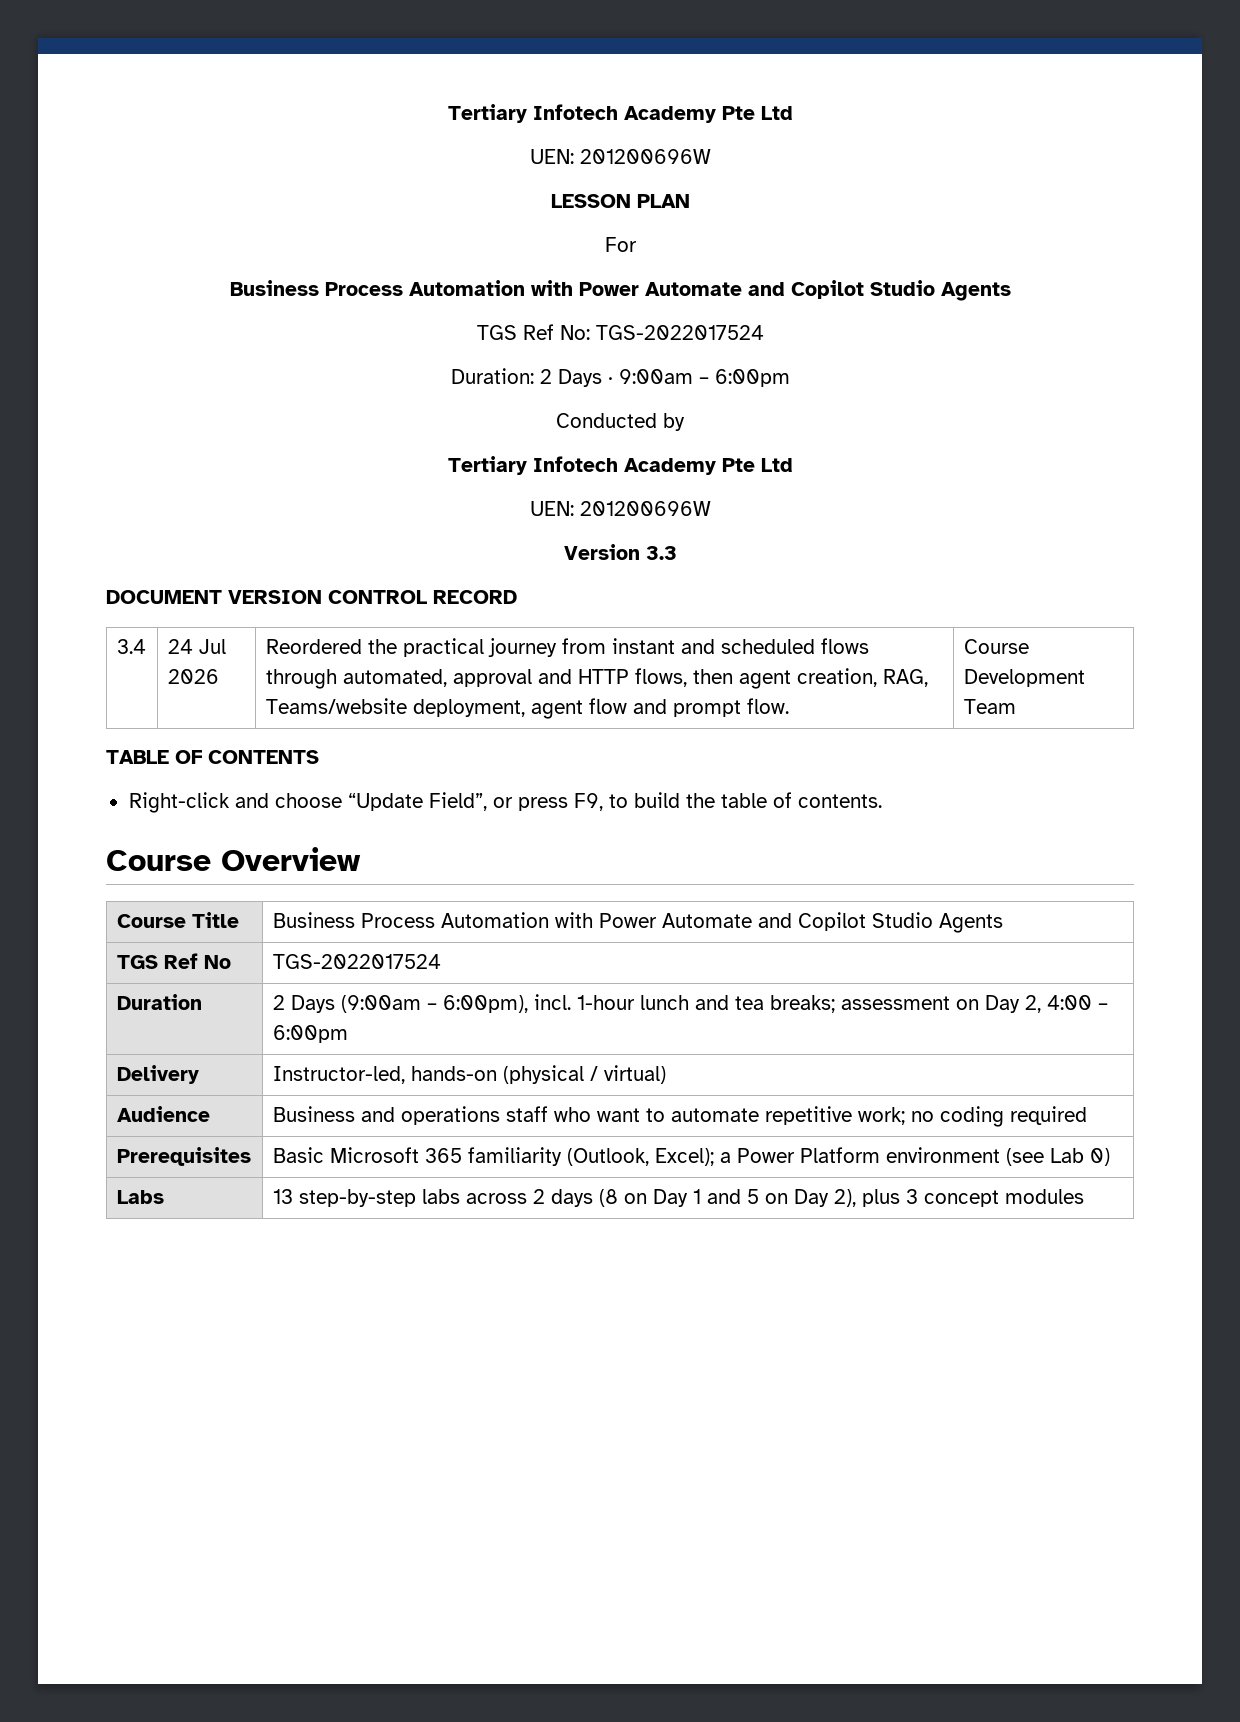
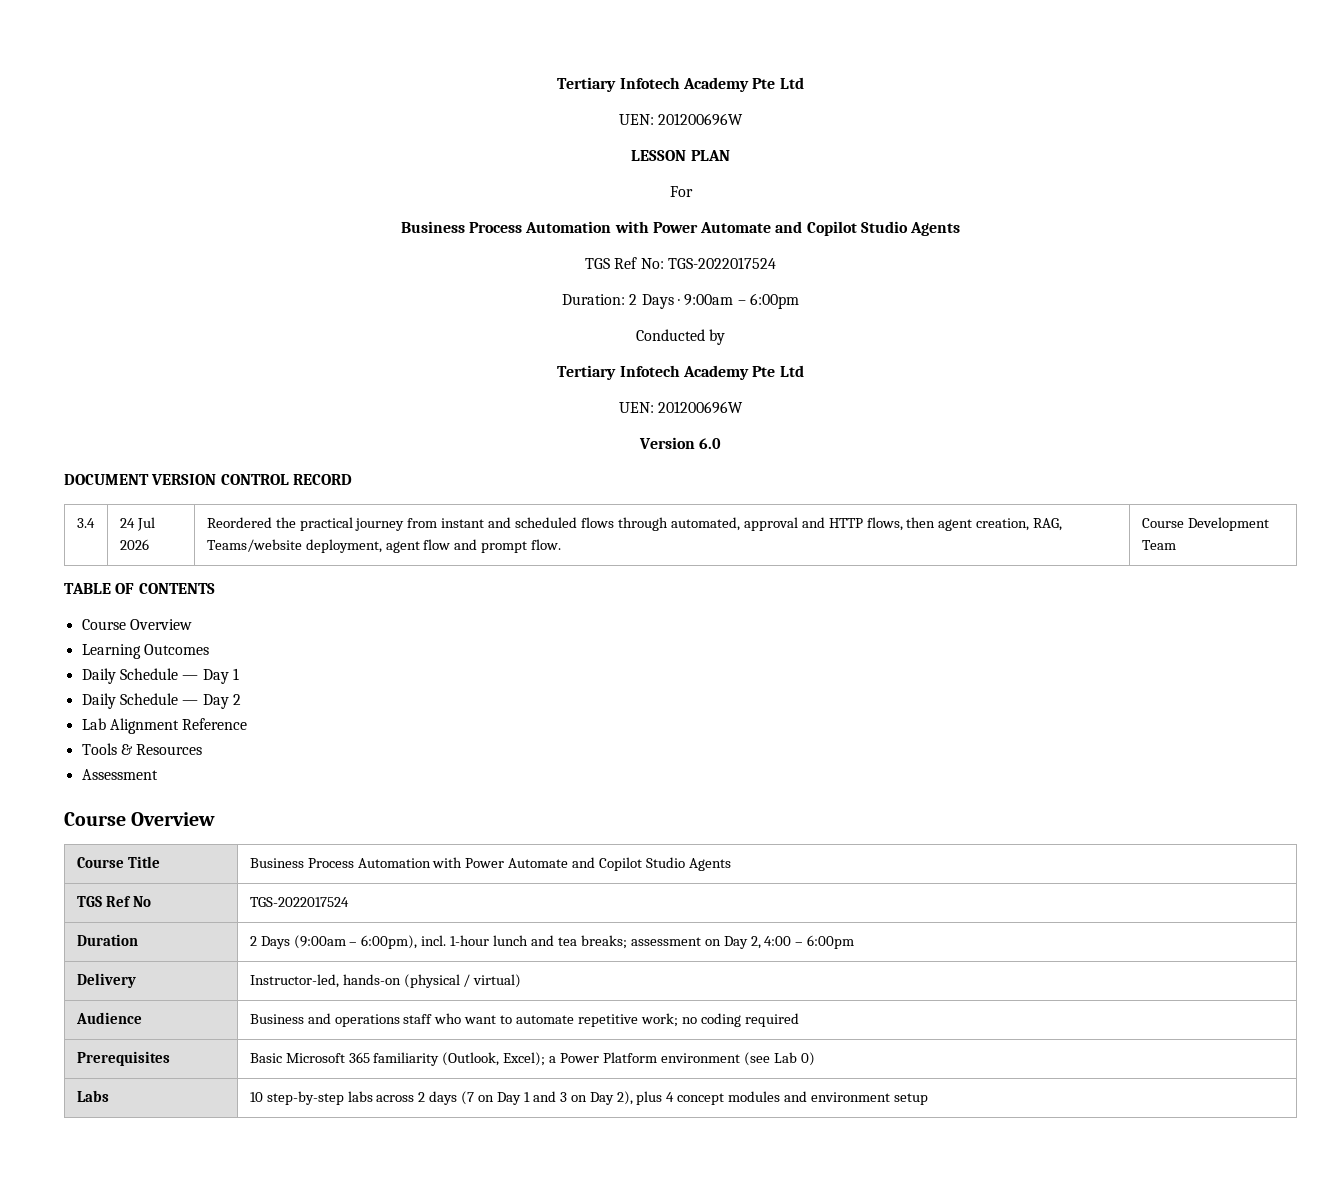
- Version 3.3
+ Version 6.0
  TABLE OF CONTENTS
- Right-click and choose “Update Field”, or press F9, to build the table of contents.
+ Course Overview
+ Learning Outcomes
+ Daily Schedule — Day 1
+ Daily Schedule — Day 2
+ Lab Alignment Reference
+ Tools & Resources
+ Assessment
- Labs | 13 step-by-step labs across 2 days (8 on Day 1 and 5 on Day 2), plus 3 concept modules
+ Labs | 10 step-by-step labs across 2 days (7 on Day 1 and 3 on Day 2), plus 4 concept modules and environment setup

